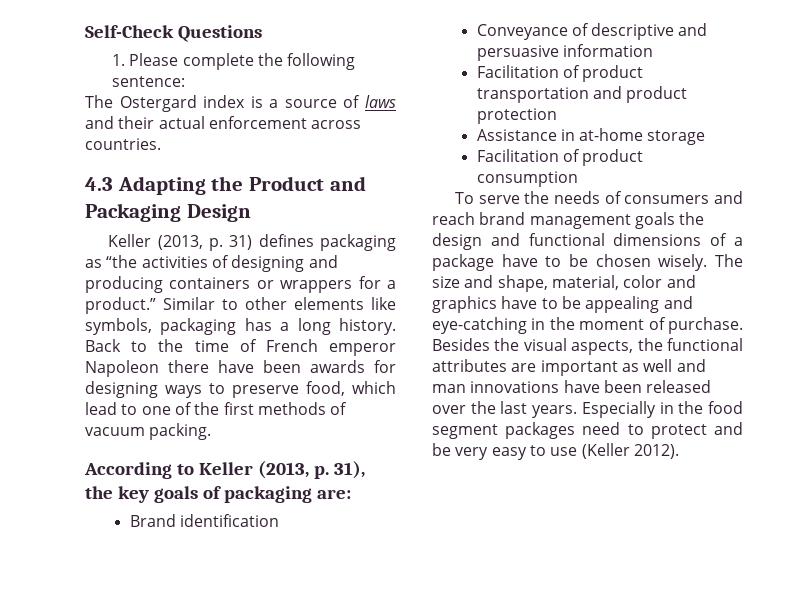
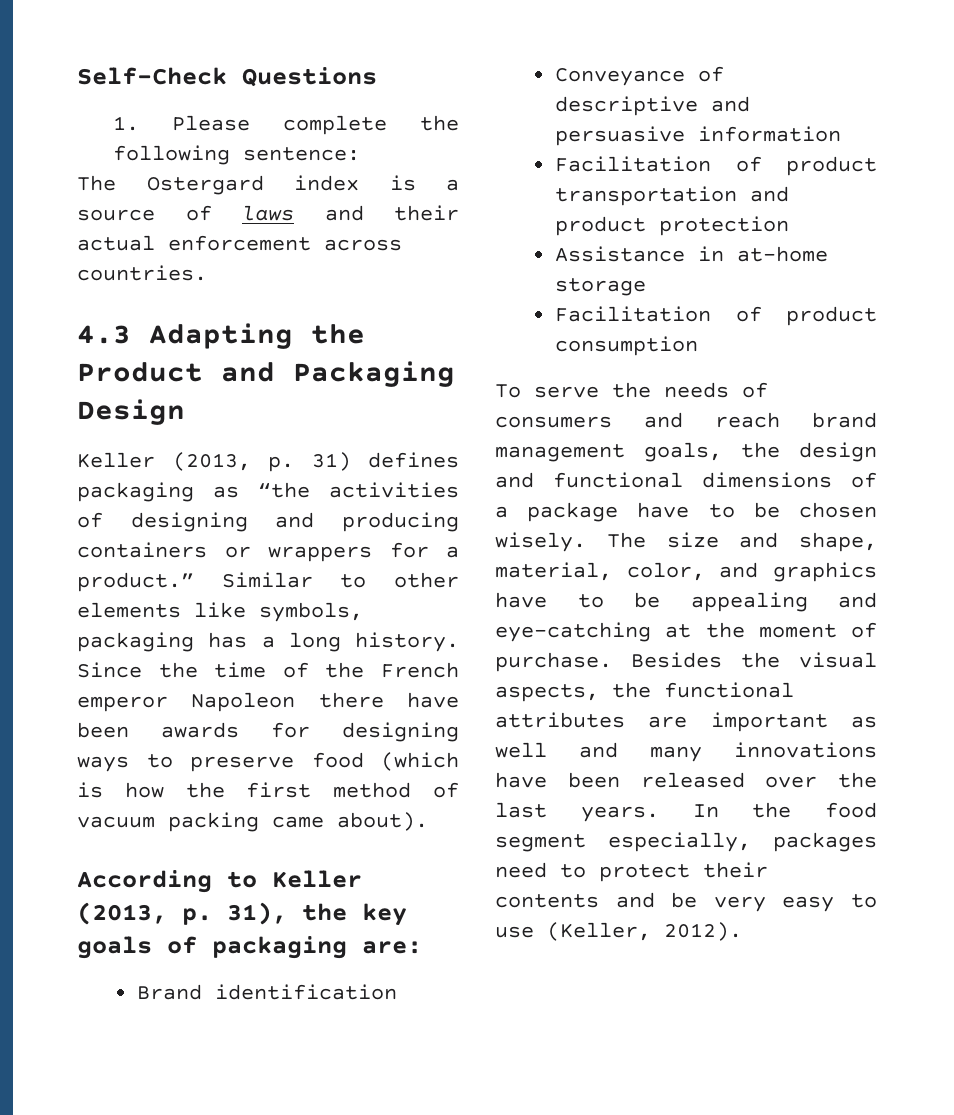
- Back to the time of French emperor Napoleon there have been awards for designing ways to preserve food, which lead to one of the first methods of vacuum packing.
+ Since the time of the French emperor Napoleon there have been awards for designing ways to preserve food (which is how the first method of vacuum packing came about).
- To serve the needs of consumers and reach brand management goals the design and functional dimensions of a package have to be chosen wisely.
+ To serve the needs of consumers and reach brand management goals, the design and functional dimensions of a package have to be chosen wisely.
- The size and shape, material, color and graphics have to be appealing and eye-catching in the moment of purchase.
+ The size and shape, material, color, and graphics have to be appealing and eye-catching at the moment of purchase.
- Besides the visual aspects, the functional attributes are important as well and man innovations have been released over the last years.
+ Besides the visual aspects, the functional attributes are important as well and many innovations have been released over the last years.
- Especially in the food segment packages need to protect and be very easy to use (Keller 2012).
+ In the food segment especially, packages need to protect their contents and be very easy to use (Keller, 2012).

